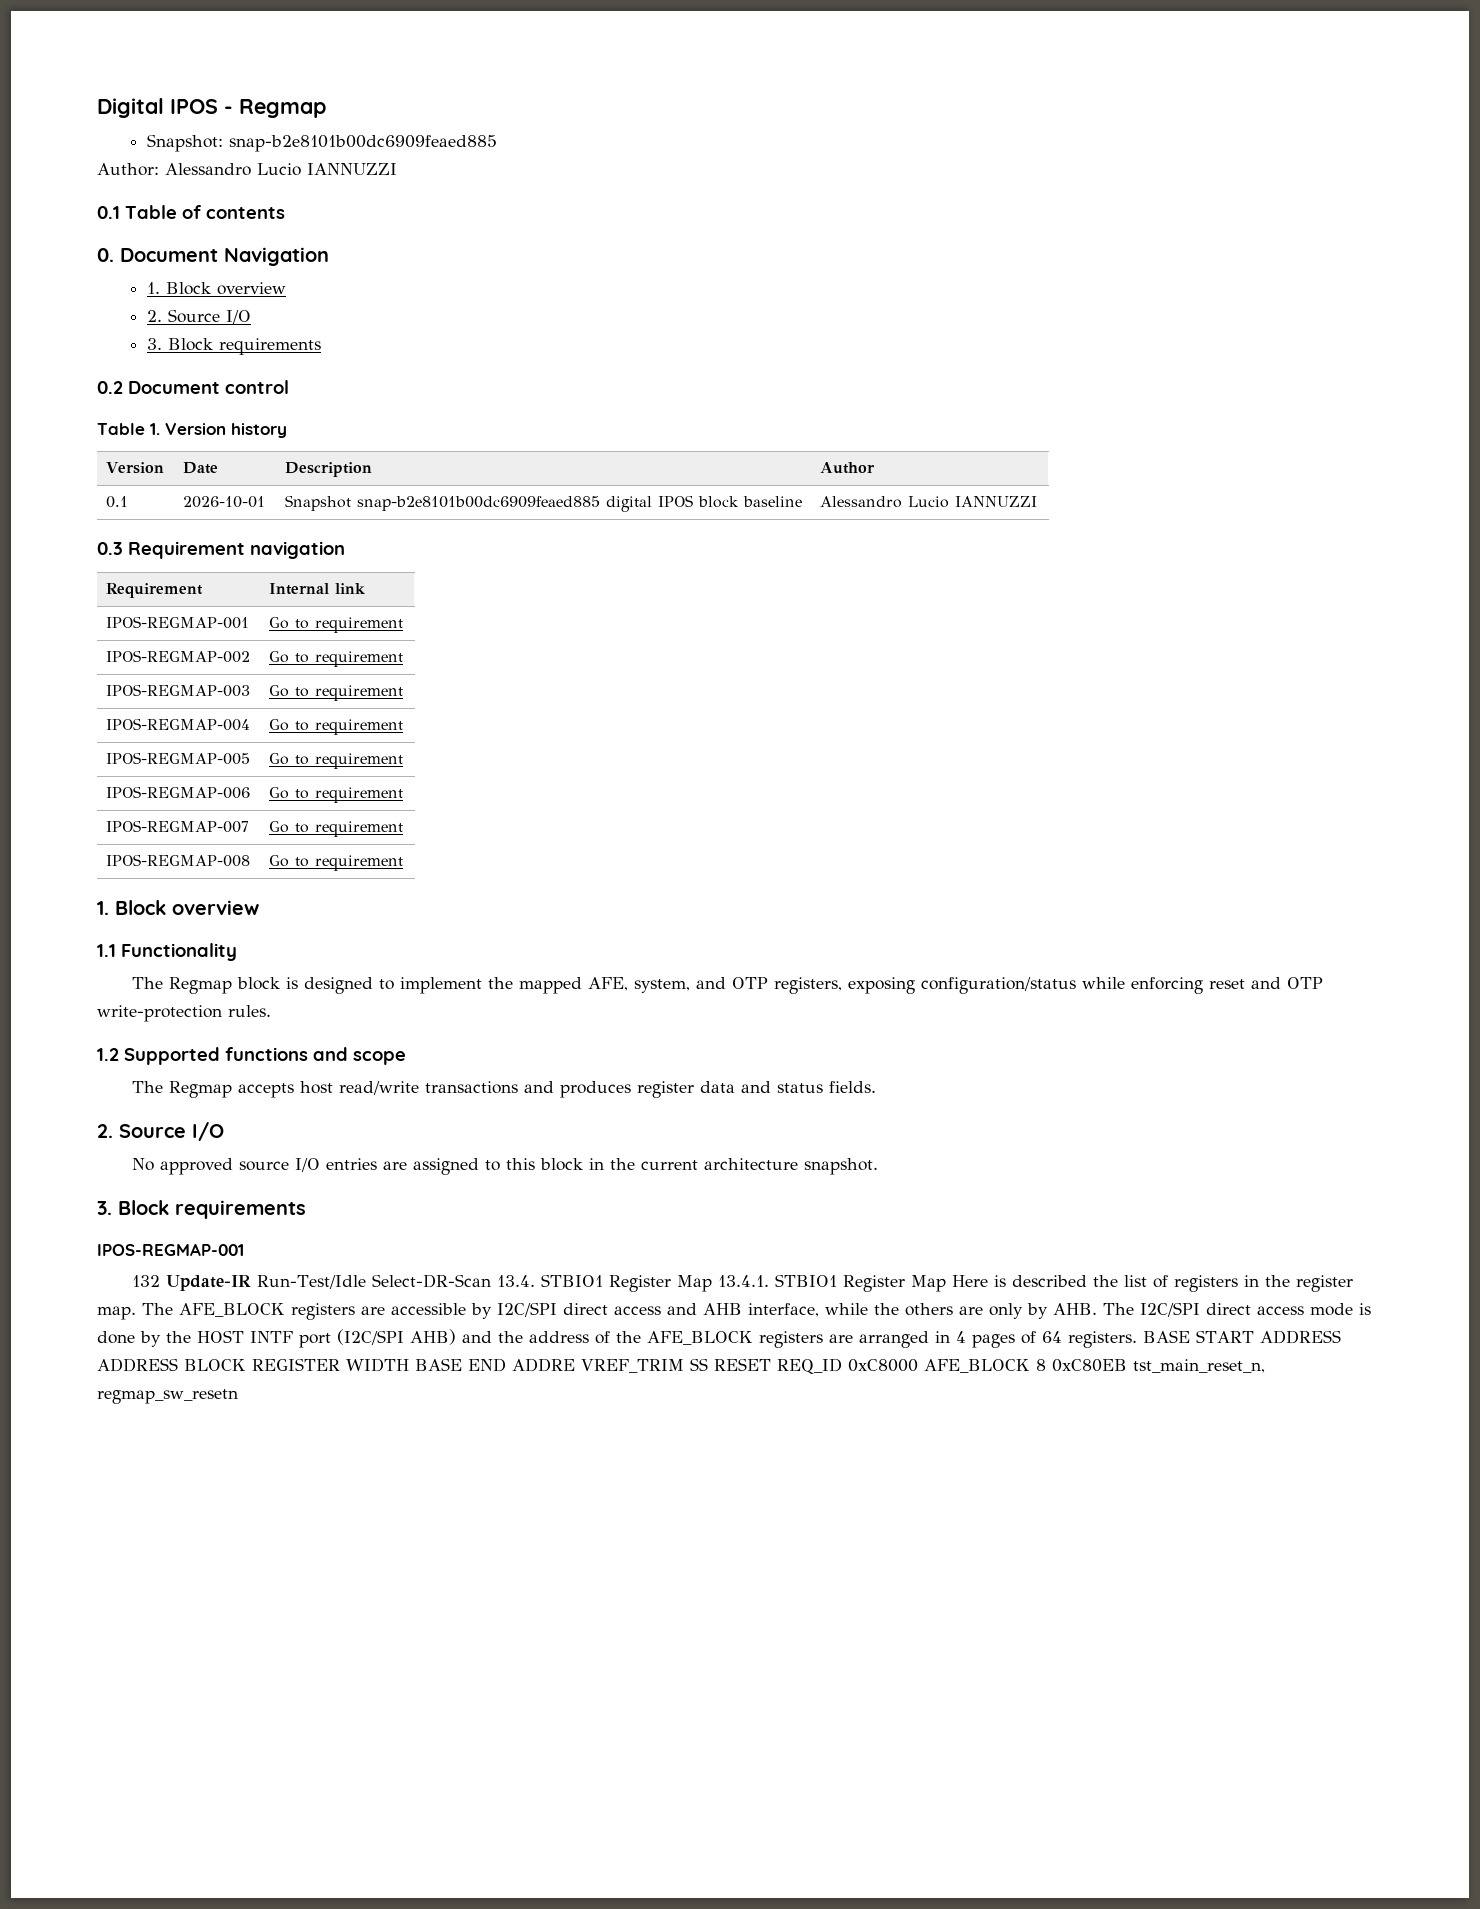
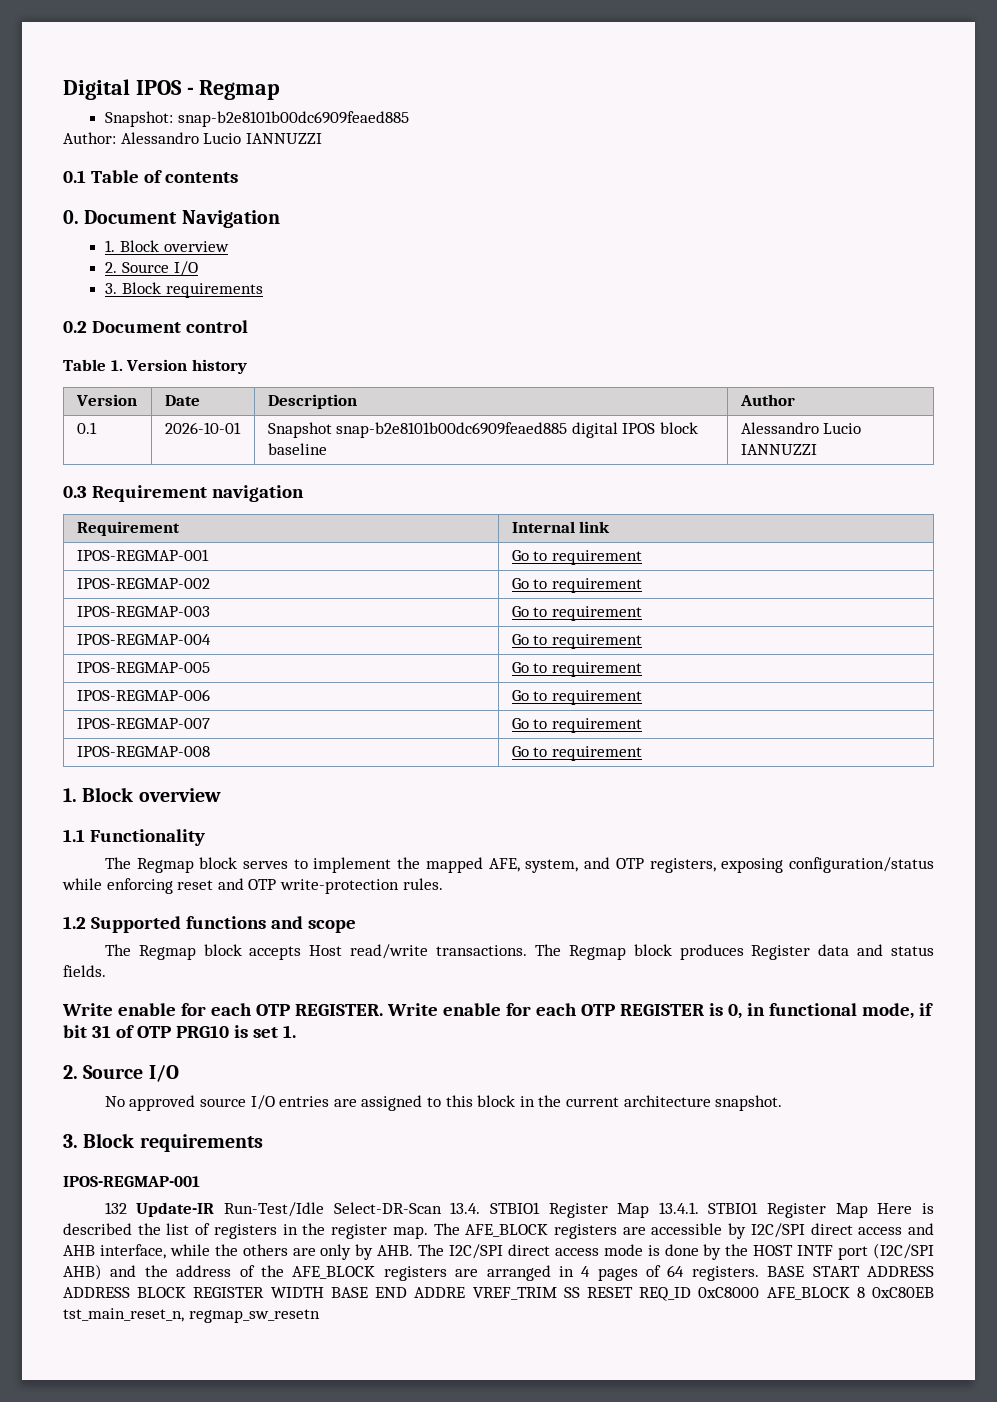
- The Regmap block is designed to implement the mapped AFE, system, and OTP registers, exposing configuration/status while enforcing reset and OTP write-protection rules.
+ The Regmap block serves to implement the mapped AFE, system, and OTP registers, exposing configuration/status while enforcing reset and OTP write-protection rules.
- The Regmap accepts host read/write transactions and produces register data and status fields.
+ The Regmap block accepts Host read/write transactions. The Regmap block produces Register data and status fields.
+ Write enable for each OTP REGISTER. Write enable for each OTP REGISTER is 0, in functional mode, if bit 31 of OTP PRG10 is set 1.

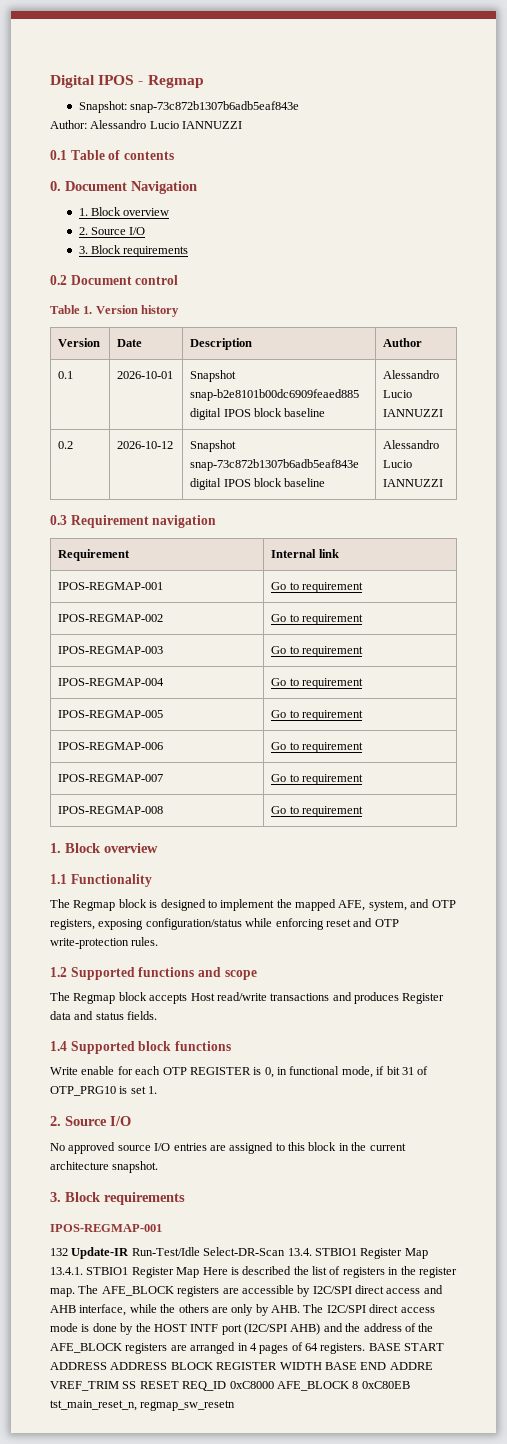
- Snapshot: snap-b2e8101b00dc6909feaed885
+ Snapshot: snap-73c872b1307b6adb5eaf843e
+ 0.2 | 2026-10-12 | Snapshot snap-73c872b1307b6adb5eaf843e digital IPOS block baseline | Alessandro Lucio IANNUZZI
- The Regmap block serves to implement the mapped AFE, system, and OTP registers, exposing configuration/status while enforcing reset and OTP write-protection rules.
+ The Regmap block is designed to implement the mapped AFE, system, and OTP registers, exposing configuration/status while enforcing reset and OTP write-protection rules.
- The Regmap block accepts Host read/write transactions. The Regmap block produces Register data and status fields.
+ The Regmap block accepts Host read/write transactions and produces Register data and status fields.
- Write enable for each OTP REGISTER. Write enable for each OTP REGISTER is 0, in functional mode, if bit 31 of OTP PRG10 is set 1.
+ 1.4 Supported block functions
+ Write enable for each OTP REGISTER is 0, in functional mode, if bit 31 of OTP_PRG10 is set 1.

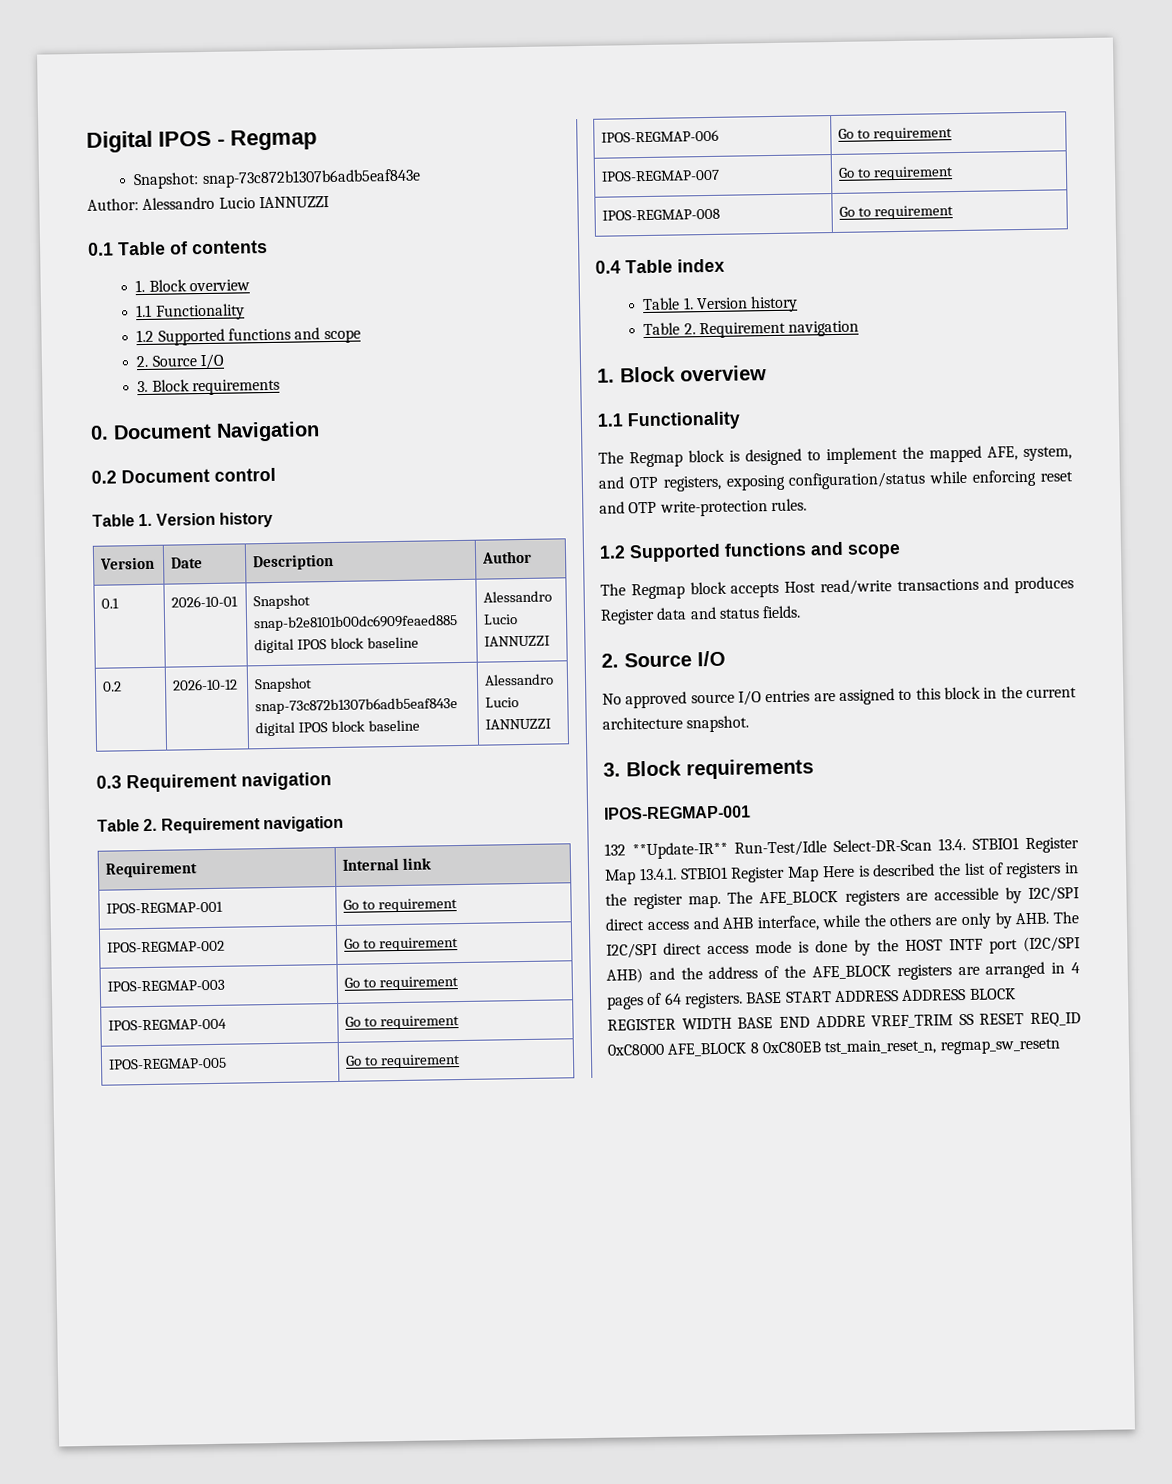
  0.1 Table of contents
- 0. Document Navigation
  1. Block overview
+ 1.1 Functionality
+ 1.2 Supported functions and scope
+ 0. Document Navigation
  0.3 Requirement navigation
+ Table 2. Requirement navigation
+ 0.4 Table index
+ Table 1. Version history
+ Table 2. Requirement navigation
- 1.4 Supported block functions
- Write enable for each OTP REGISTER is 0, in functional mode, if bit 31 of OTP_PRG10 is set 1.
- 132 Update-IR Run-Test/Idle Select-DR-Scan 13.4. STBIO1 Register Map 13.4.1. STBIO1 Register Map Here is described the list of registers in the register map.
+ 132 **Update-IR** Run-Test/Idle Select-DR-Scan 13.4. STBIO1 Register Map 13.4.1. STBIO1 Register Map Here is described the list of registers in the register map.

